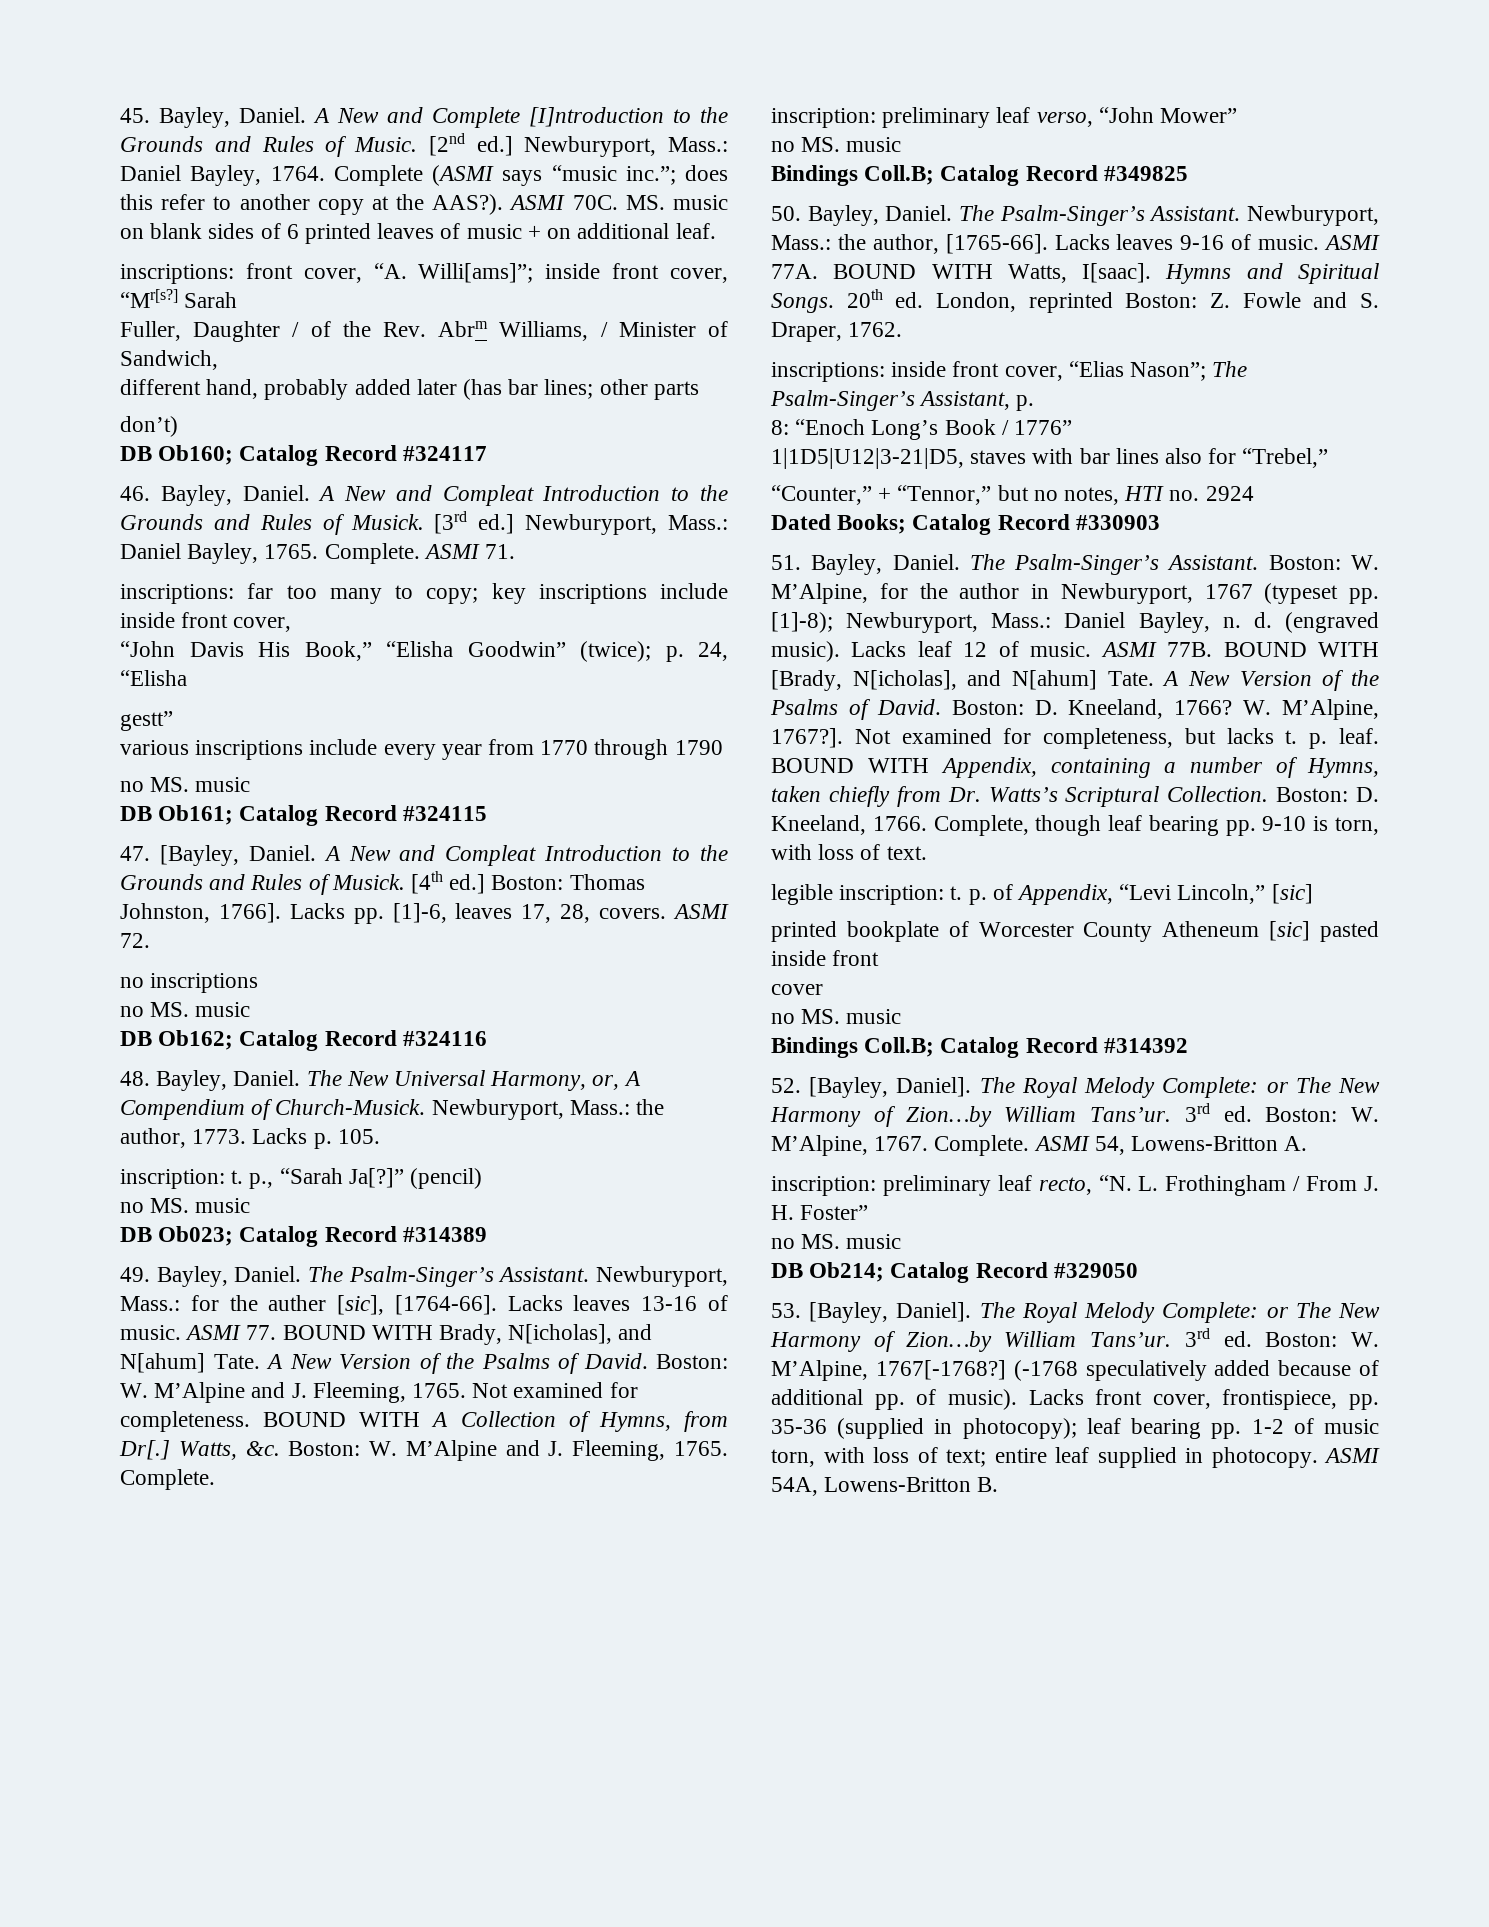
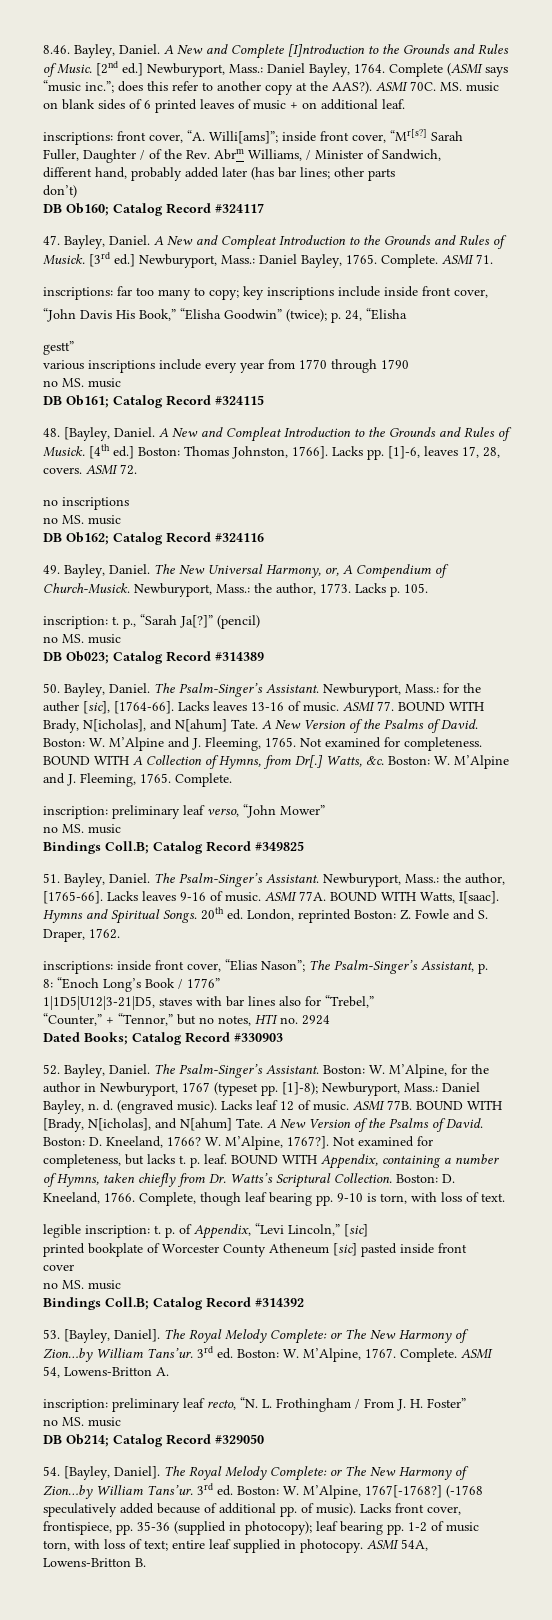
- 45. Bayley, Daniel.
+ 8.46. Bayley, Daniel.
- 46. Bayley, Daniel.
+ 47. Bayley, Daniel.
- 47. [Bayley, Daniel.
+ 48. [Bayley, Daniel.
- 48. Bayley, Daniel.
+ 49. Bayley, Daniel.
- 49. Bayley, Daniel.
+ 50. Bayley, Daniel.
- 50. Bayley, Daniel.
+ 51. Bayley, Daniel.
- 51. Bayley, Daniel.
+ 52. Bayley, Daniel.
- 52. [Bayley, Daniel].
+ 53. [Bayley, Daniel].
- 53. [Bayley, Daniel].
+ 54. [Bayley, Daniel].

